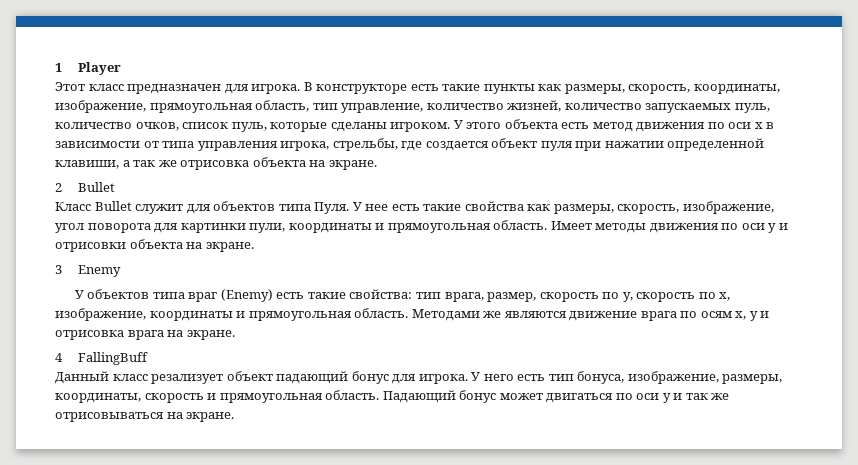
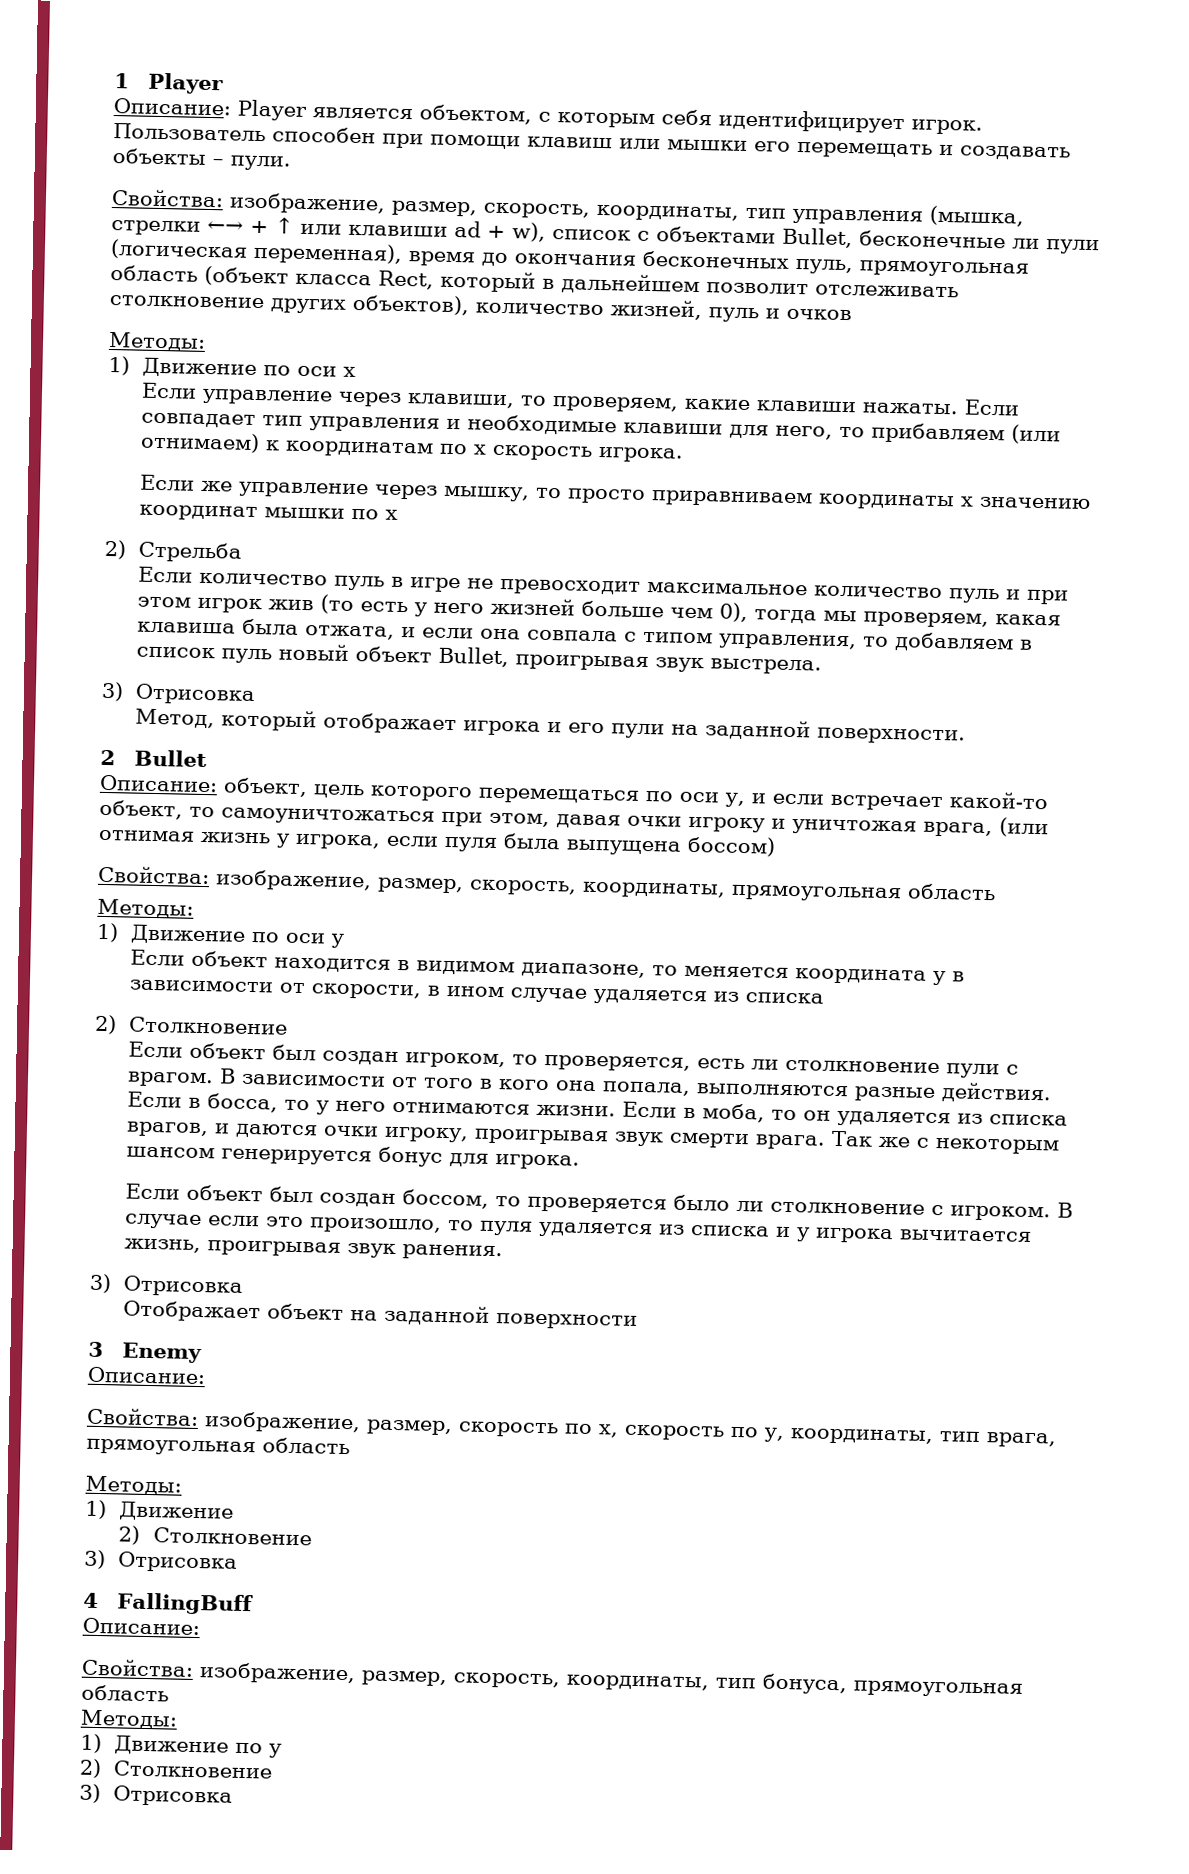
- Этот класс предназначен для игрока. В конструкторе есть такие пункты как размеры, скорость, координаты, изображение, прямоугольная область, тип управление, количество жизней, количество запускаемых пуль, количество очков, список пуль, которые сделаны игроком. У этого объекта есть метод движения по оси x в зависимости от типа управления игрока, стрельбы, где создается объект пуля при нажатии определенной клавиши, а так же отрисовка объекта на экране.
+ Описание: Player является объектом, с которым себя идентифицирует игрок. Пользователь способен при помощи клавиш или мышки его перемещать и создавать объекты – пули.
+ Свойства: изображение, размер, скорость, координаты, тип управления (мышка, стрелки ←→ + ↑ или клавиши ad + w), список с объектами Bullet, бесконечные ли пули (логическая переменная), время до окончания бесконечных пуль, прямоугольная область (объект класса Rect, который в дальнейшем позволит отслеживать столкновение других объектов), количество жизней, пуль и очков
+ Методы:
+ 1) Движение по оси x
+ Если управление через клавиши, то проверяем, какие клавиши нажаты. Если совпадает тип управления и необходимые клавиши для него, то прибавляем (или отнимаем) к координатам по x скорость игрока.
+ Если же управление через мышку, то просто приравниваем координаты x значению координат мышки по x
+ 2) Стрельба
+ Если количество пуль в игре не превосходит максимальное количество пуль и при этом игрок жив (то есть у него жизней больше чем 0), тогда мы проверяем, какая клавиша была отжата, и если она совпала с типом управления, то добавляем в список пуль новый объект Bullet, проигрывая звук выстрела.
+ 3) Отрисовка
+ Метод, который отображает игрока и его пули на заданной поверхности.
  2 Bullet
- Класс Bullet служит для объектов типа Пуля. У нее есть такие свойства как размеры, скорость, изображение, угол поворота для картинки пули, координаты и прямоугольная область. Имеет методы движения по оси y и отрисовки объекта на экране.
+ Описание: объект, цель которого перемещаться по оси y, и если встречает какой-то объект, то самоуничтожаться при этом, давая очки игроку и уничтожая врага, (или отнимая жизнь у игрока, если пуля была выпущена боссом)
+ Свойства: изображение, размер, скорость, координаты, прямоугольная область
+ Методы:
+ 1) Движение по оси y
+ Если объект находится в видимом диапазоне, то меняется координата y в зависимости от скорости, в ином случае удаляется из списка
+ 2) Столкновение
+ Если объект был создан игроком, то проверяется, есть ли столкновение пули с врагом. В зависимости от того в кого она попала, выполняются разные действия. Если в босса, то у него отнимаются жизни. Если в моба, то он удаляется из списка врагов, и даются очки игроку, проигрывая звук смерти врага. Так же с некоторым шансом генерируется бонус для игрока.
+ Если объект был создан боссом, то проверяется было ли столкновение с игроком. В случае если это произошло, то пуля удаляется из списка и у игрока вычитается жизнь, проигрывая звук ранения.
+ 3) Отрисовка
+ Отображает объект на заданной поверхности
  3 Enemy
- У объектов типа враг (Enemy) есть такие свойства: тип врага, размер, скорость по y, скорость по x, изображение, координаты и прямоугольная область. Методами же являются движение врага по осям x, y и отрисовка врага на экране.
+ Описание:
+ Свойства: изображение, размер, скорость по x, скорость по y, координаты, тип врага, прямоугольная область
+ Методы:
+ 1) Движение
+ 2) Столкновение
+ 3) Отрисовка
  4 FallingBuff
- Данный класс резализует объект падающий бонус для игрока. У него есть тип бонуса, изображение, размеры, координаты, скорость и прямоугольная область. Падающий бонус может двигаться по оси y и так же отрисовываться на экране.
+ Описание:
+ Свойства: изображение, размер, скорость, координаты, тип бонуса, прямоугольная область
+ Методы:
+ 1) Движение по y
+ 2) Столкновение
+ 3) Отрисовка

